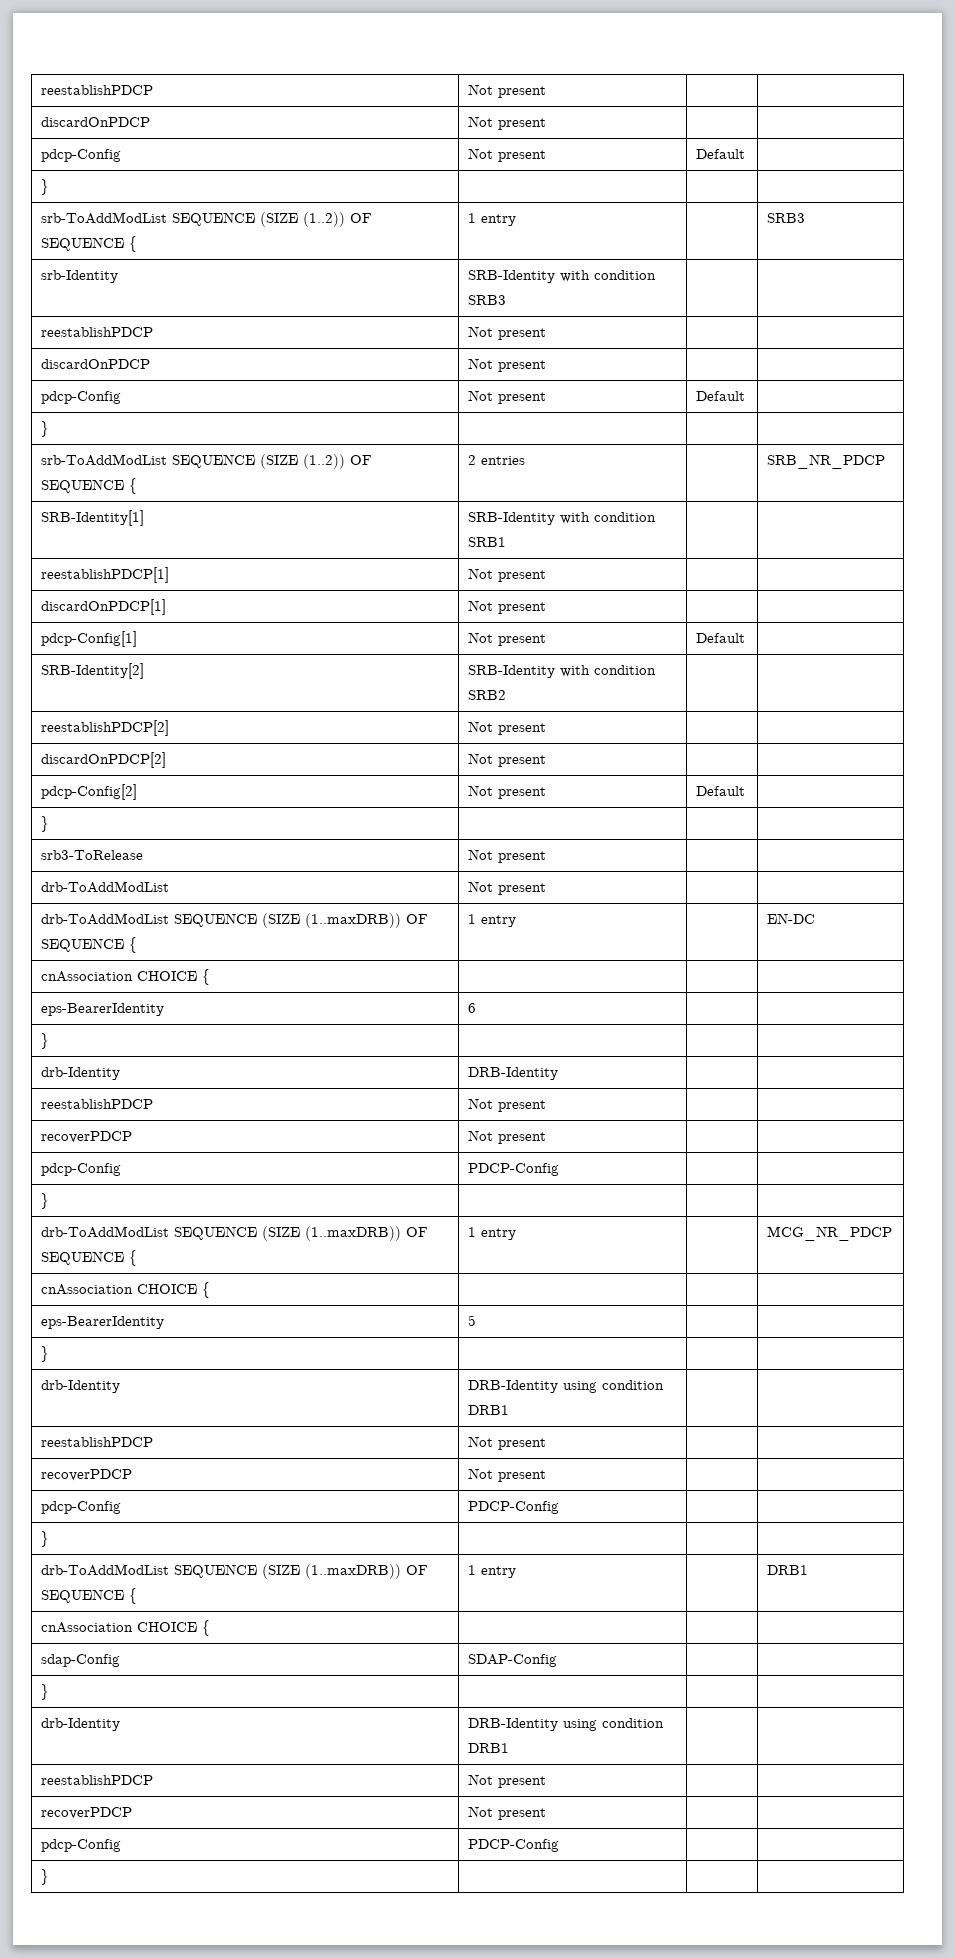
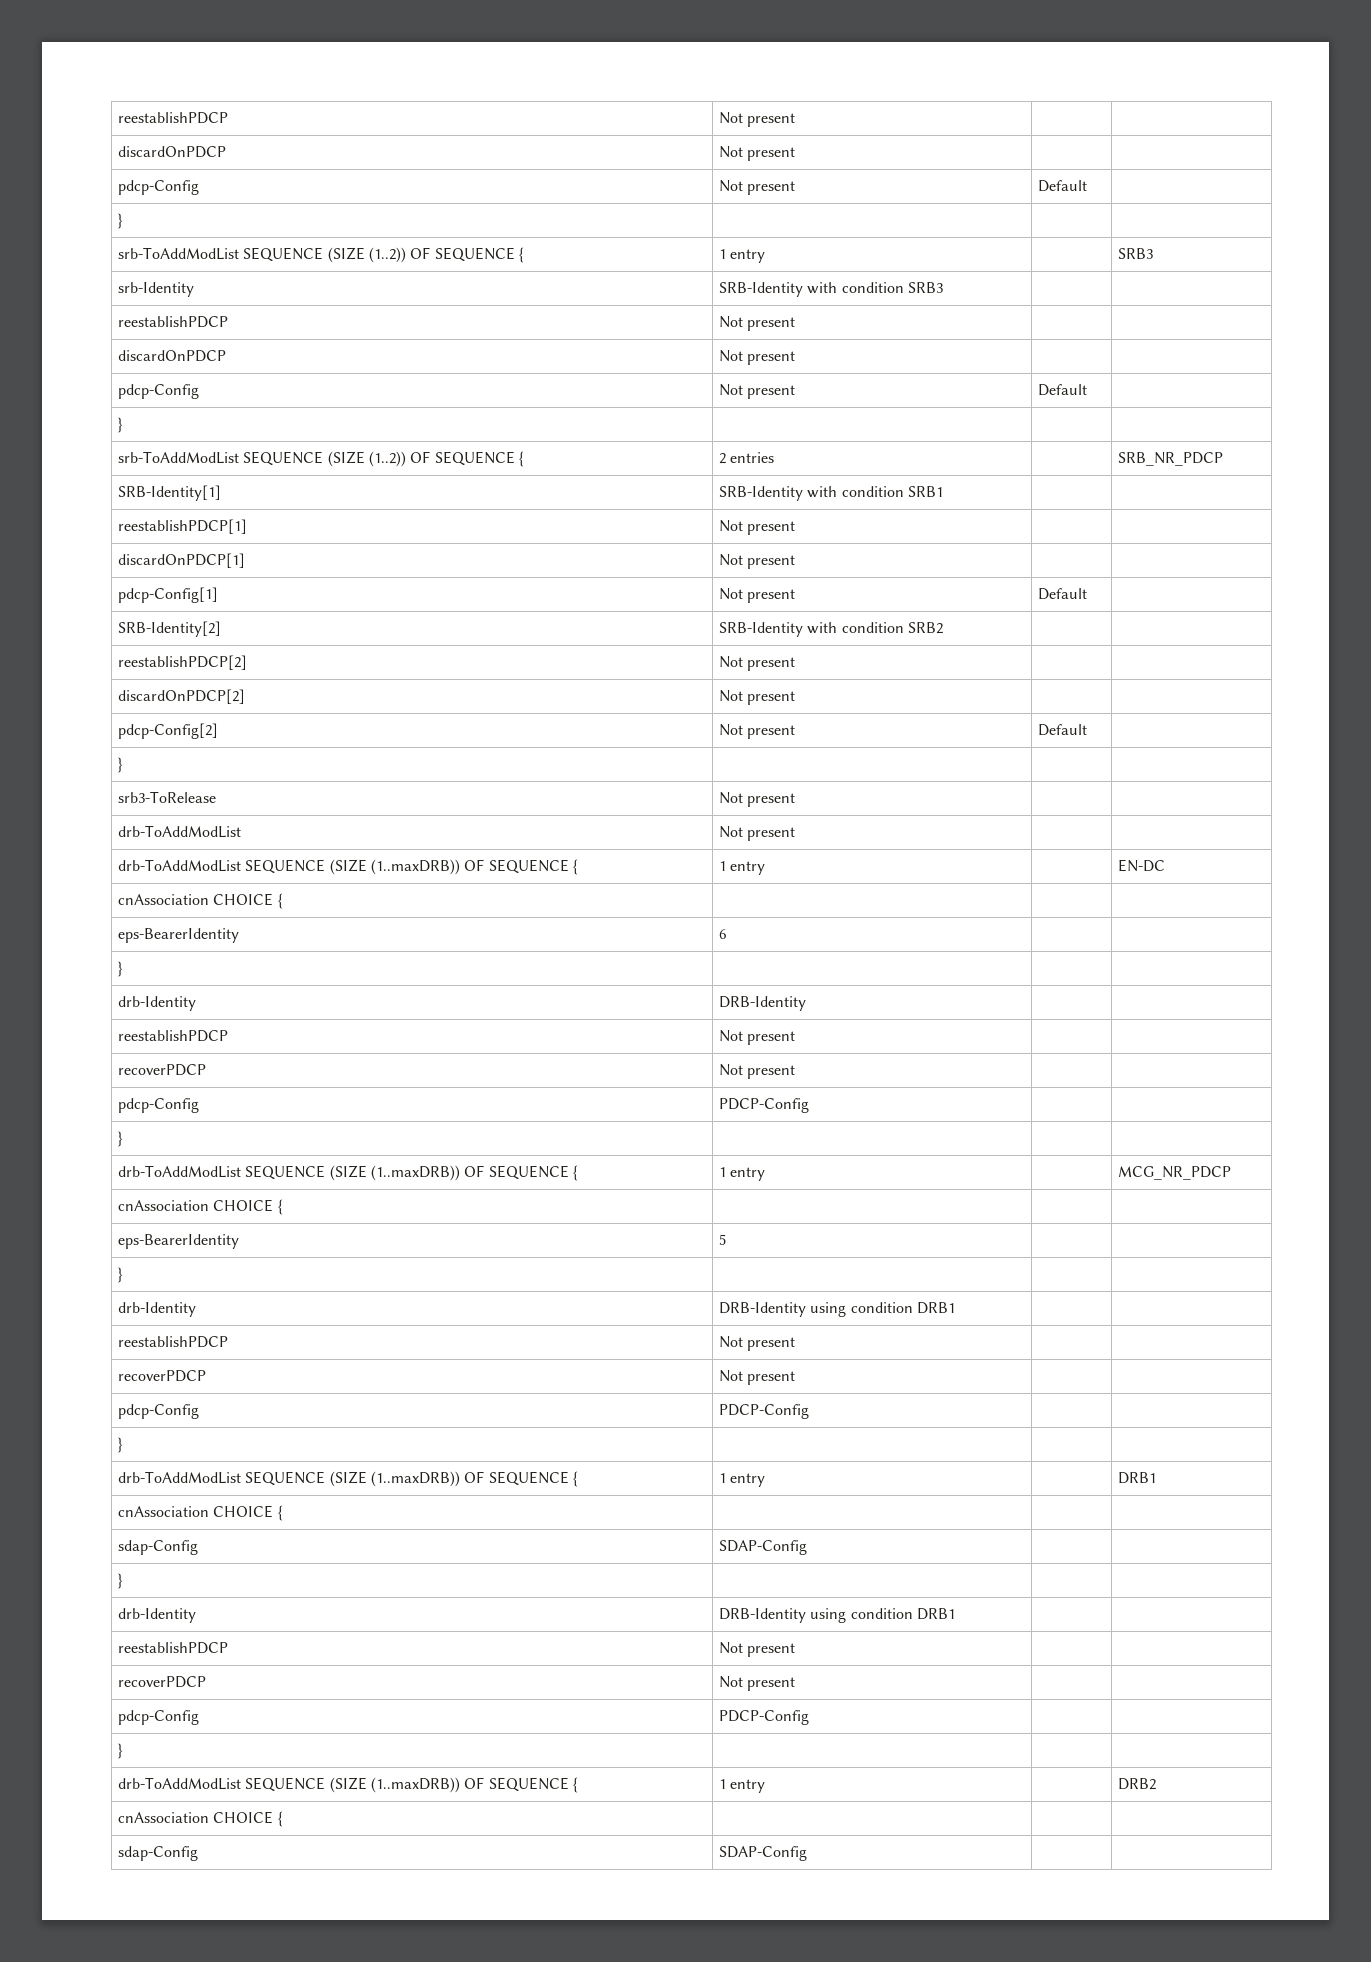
+ drb-ToAddModList SEQUENCE (SIZE (1..maxDRB)) OF SEQUENCE { | 1 entry | | DRB2
+ cnAssociation CHOICE { | | |
+ sdap-Config | SDAP-Config | |

